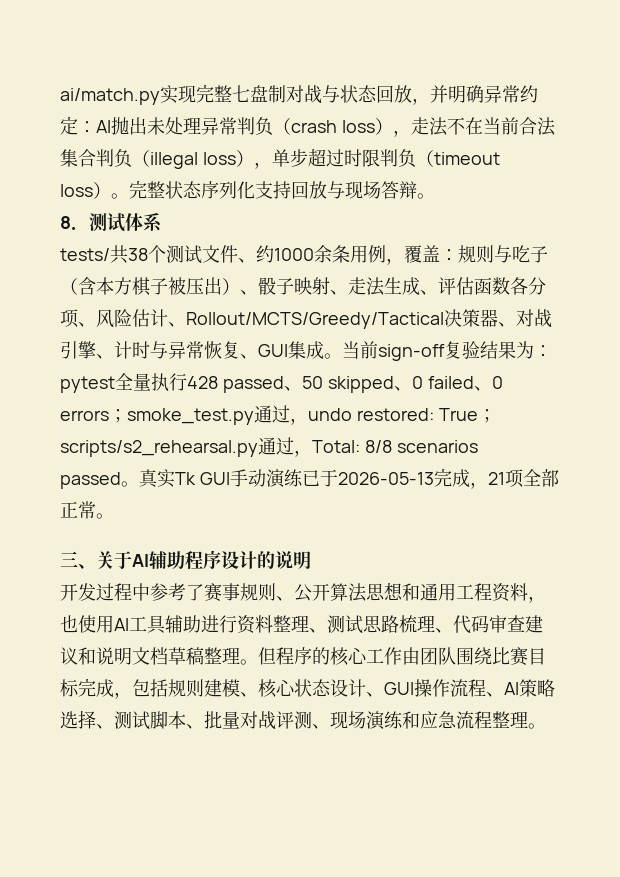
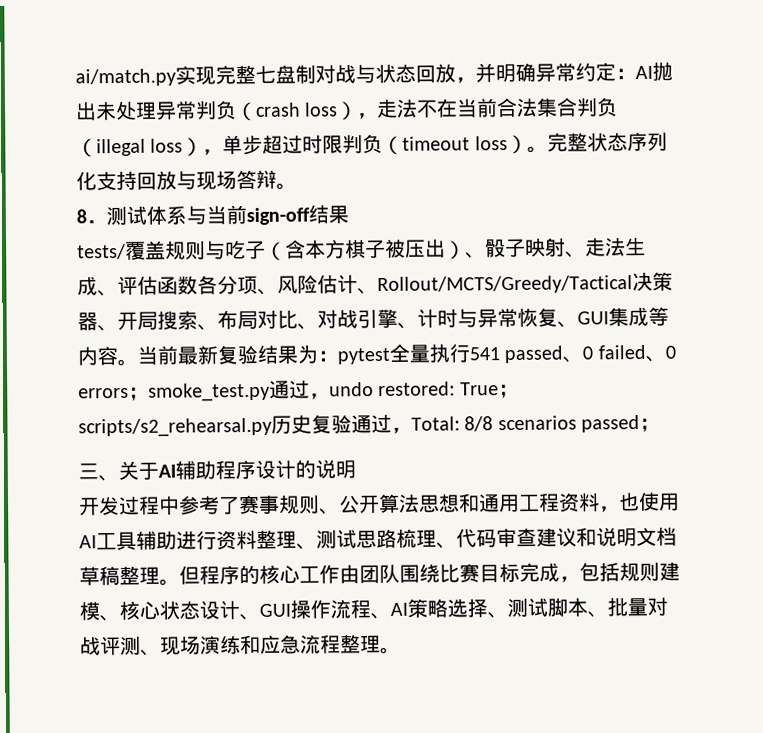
- 8．测试体系
- tests/共38个测试文件、约1000余条用例，覆盖：规则与吃子（含本方棋子被压出）、骰子映射、走法生成、评估函数各分项、风险估计、Rollout/MCTS/Greedy/Tactical决策器、对战引擎、计时与异常恢复、GUI集成。当前sign-off复验结果为：pytest全量执行428 passed、50 skipped、0 failed、0 errors；smoke_test.py通过，undo restored: True；scripts/s2_rehearsal.py通过，Total: 8/8 scenarios passed。真实Tk GUI手动演练已于2026-05-13完成，21项全部正常。
+ 8．测试体系与当前sign-off结果
+ tests/覆盖规则与吃子（含本方棋子被压出）、骰子映射、走法生成、评估函数各分项、风险估计、Rollout/MCTS/Greedy/Tactical决策器、开局搜索、布局对比、对战引擎、计时与异常恢复、GUI集成等内容。当前最新复验结果为：pytest全量执行541 passed、0 failed、0 errors；smoke_test.py通过，undo restored: True；scripts/s2_rehearsal.py历史复验通过，Total: 8/8 scenarios passed；

